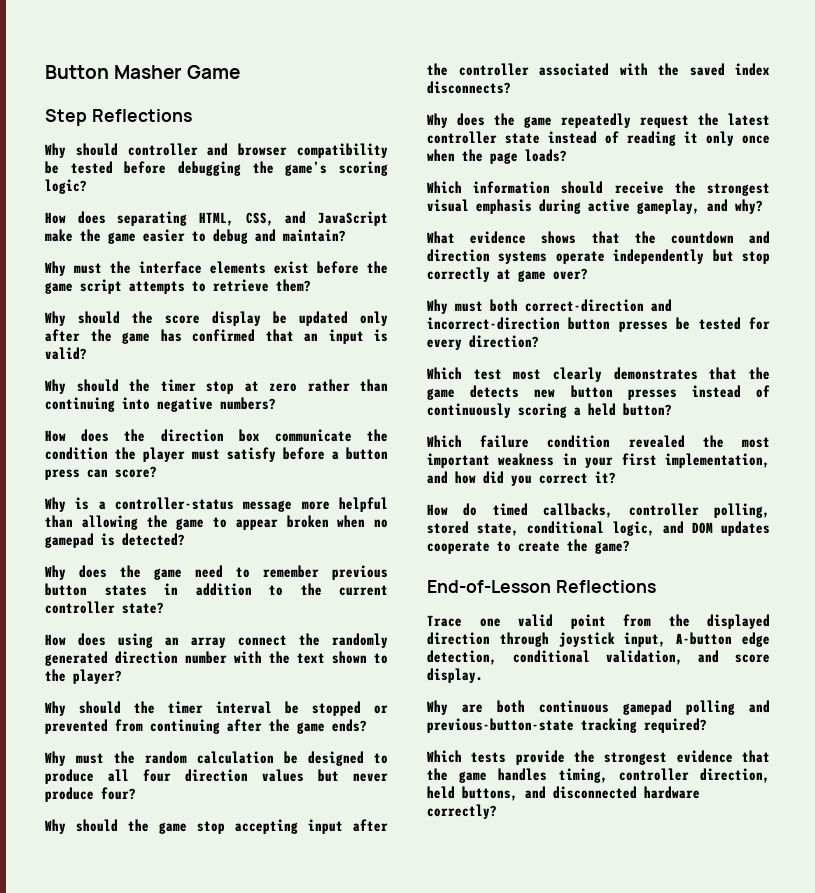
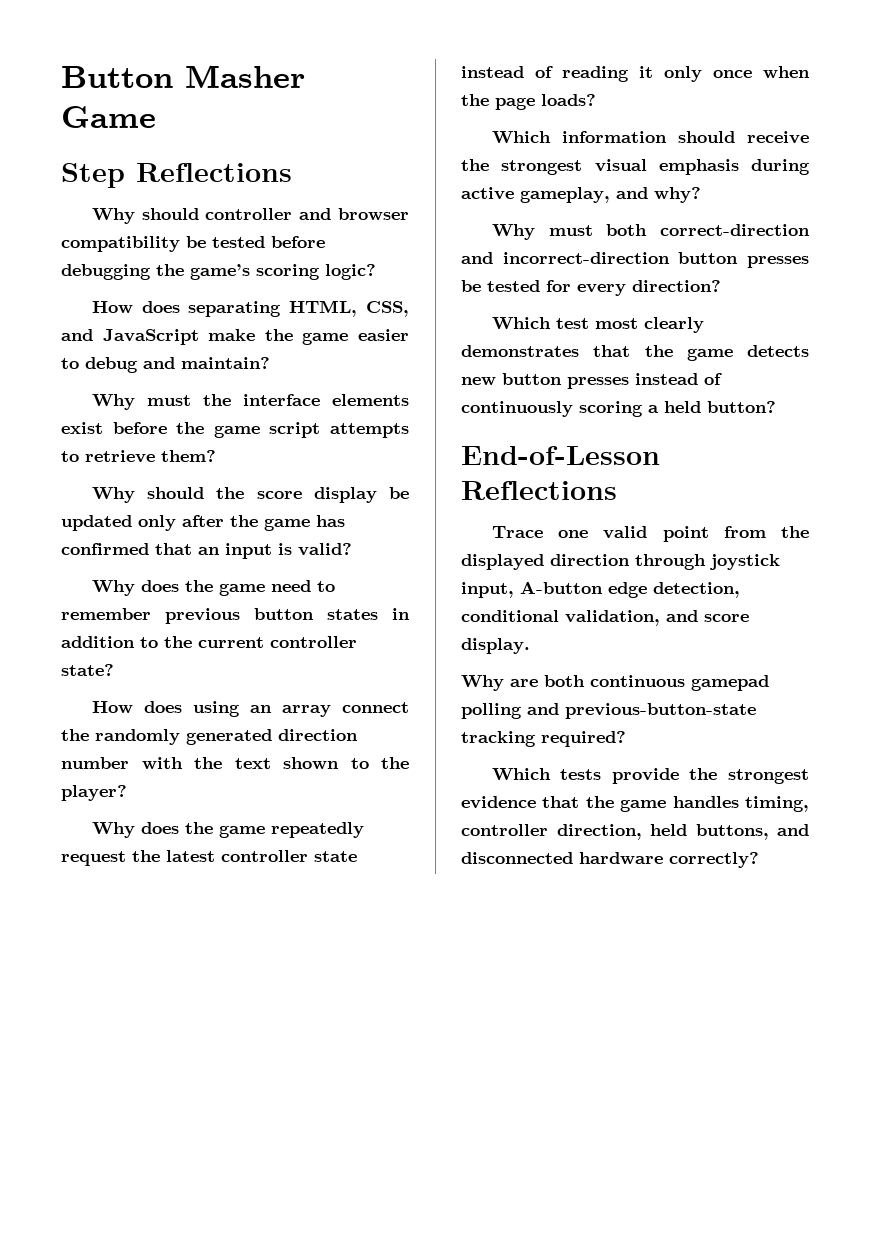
- Why should the timer stop at zero rather than continuing into negative numbers?
- How does the direction box communicate the condition the player must satisfy before a button press can score?
- Why is a controller-status message more helpful than allowing the game to appear broken when no gamepad is detected?
- Why should the timer interval be stopped or prevented from continuing after the game ends?
- Why must the random calculation be designed to produce all four direction values but never produce four?
- Why should the game stop accepting input after the controller associated with the saved index disconnects?
- What evidence shows that the countdown and direction systems operate independently but stop correctly at game over?
- Which failure condition revealed the most important weakness in your first implementation, and how did you correct it?
- How do timed callbacks, controller polling, stored state, conditional logic, and DOM updates cooperate to create the game?

